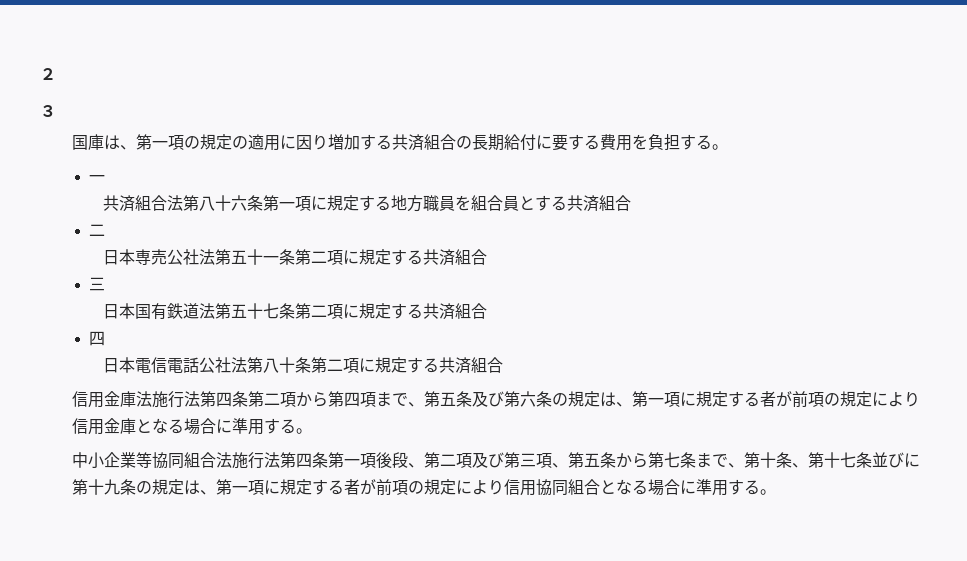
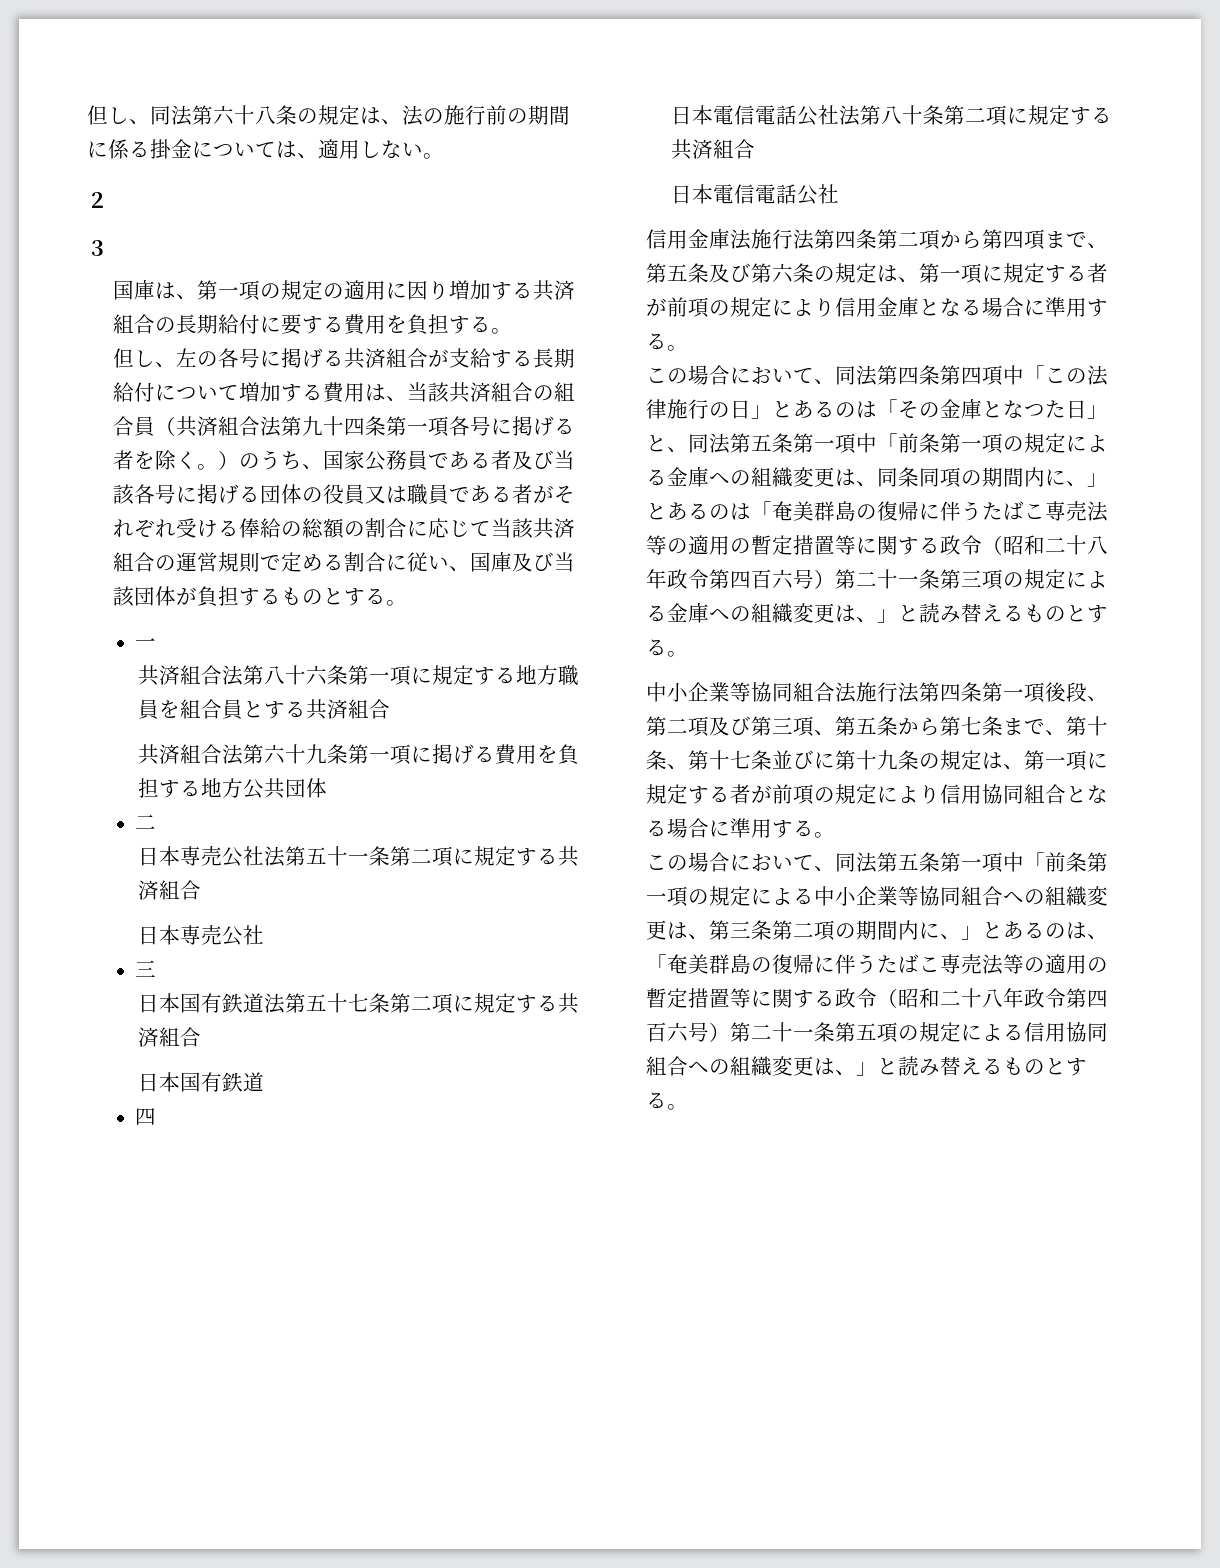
+ 但し、同法第六十八条の規定は、法の施行前の期間に係る掛金については、適用しない。
+ 但し、左の各号に掲げる共済組合が支給する長期給付について増加する費用は、当該共済組合の組合員（共済組合法第九十四条第一項各号に掲げる者を除く。）のうち、国家公務員である者及び当該各号に掲げる団体の役員又は職員である者がそれぞれ受ける俸給の総額の割合に応じて当該共済組合の運営規則で定める割合に従い、国庫及び当該団体が負担するものとする。
+ 共済組合法第六十九条第一項に掲げる費用を負担する地方公共団体
  日本専売公社法第五十一条第二項に規定する共済組合
+ 日本専売公社
  日本国有鉄道法第五十七条第二項に規定する共済組合
+ 日本国有鉄道
  日本電信電話公社法第八十条第二項に規定する共済組合
+ 日本電信電話公社
+ この場合において、同法第四条第四項中「この法律施行の日」とあるのは「その金庫となつた日」と、同法第五条第一項中「前条第一項の規定による金庫への組織変更は、同条同項の期間内に、」とあるのは「奄美群島の復帰に伴うたばこ専売法等の適用の暫定措置等に関する政令（昭和二十八年政令第四百六号）第二十一条第三項の規定による金庫への組織変更は、」と読み替えるものとする。
+ この場合において、同法第五条第一項中「前条第一項の規定による中小企業等協同組合への組織変更は、第三条第二項の期間内に、」とあるのは、「奄美群島の復帰に伴うたばこ専売法等の適用の暫定措置等に関する政令（昭和二十八年政令第四百六号）第二十一条第五項の規定による信用協同組合への組織変更は、」と読み替えるものとする。

